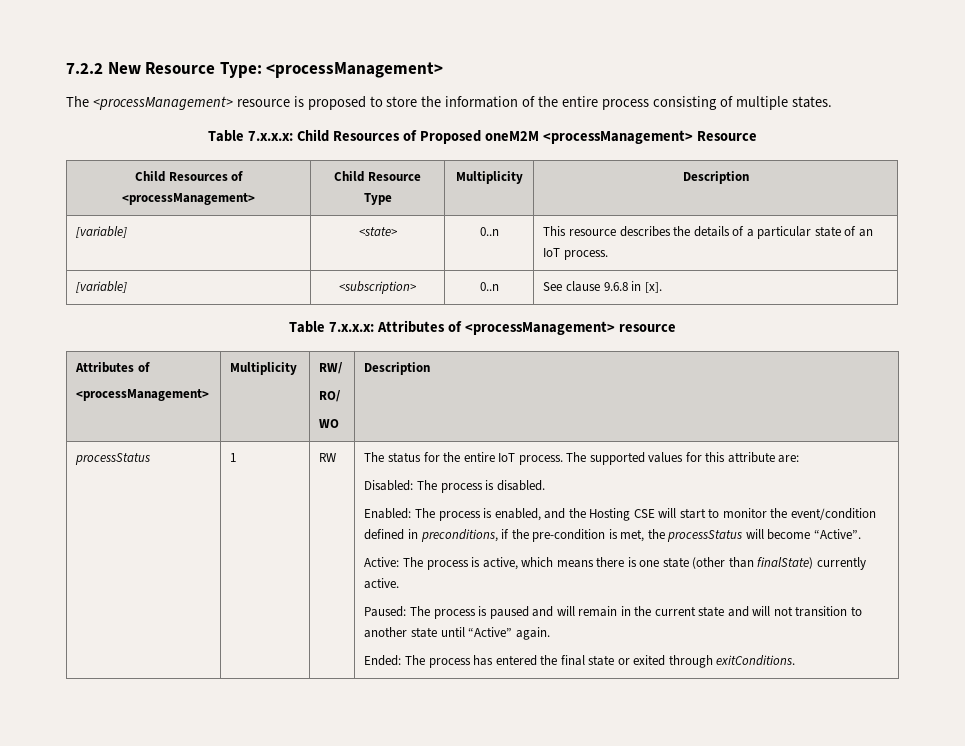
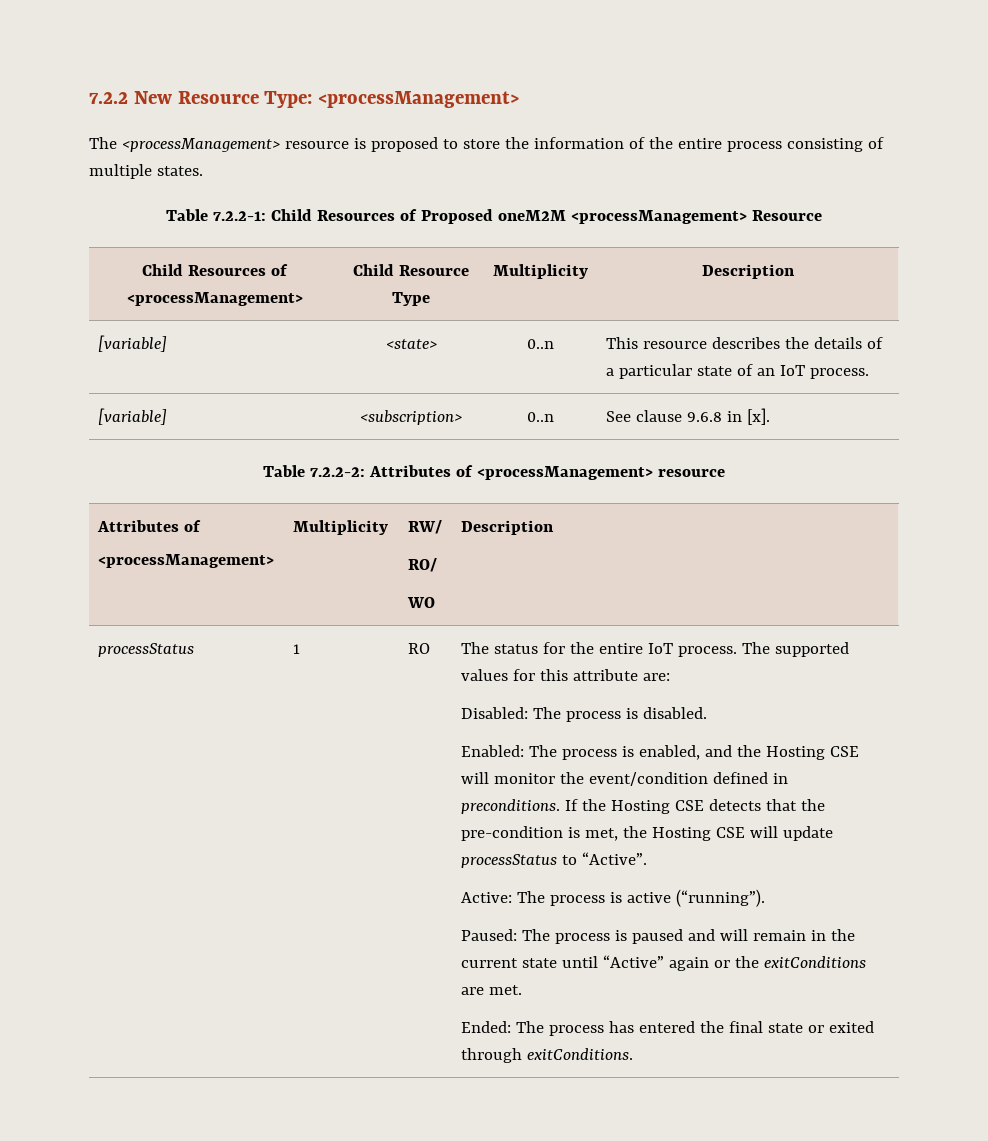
- Table 7.x.x.x: Child Resources of Proposed oneM2M <processManagement> Resource
+ Table 7.2.2-1: Child Resources of Proposed oneM2M <processManagement> Resource
- Table 7.x.x.x: Attributes of <processManagement> resource
+ Table 7.2.2-2: Attributes of <processManagement> resource
- RW
+ RO
- Enabled: The process is enabled, and the Hosting CSE will start to monitor the event/condition defined in preconditions, if the pre-condition is met, the processStatus will become “Active”.
+ Enabled: The process is enabled, and the Hosting CSE will monitor the event/condition defined in preconditions. If the Hosting CSE detects that the pre-condition is met, the Hosting CSE will update processStatus to “Active”.
- Active: The process is active, which means there is one state (other than finalState) currently active.
+ Active: The process is active (“running”).
- Paused: The process is paused and will remain in the current state and will not transition to another state until “Active” again.
+ Paused: The process is paused and will remain in the current state until “Active” again or the exitConditions are met.

